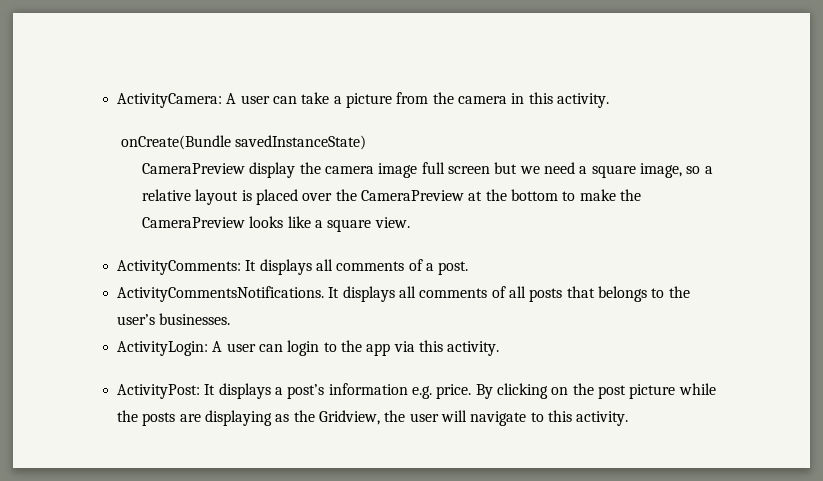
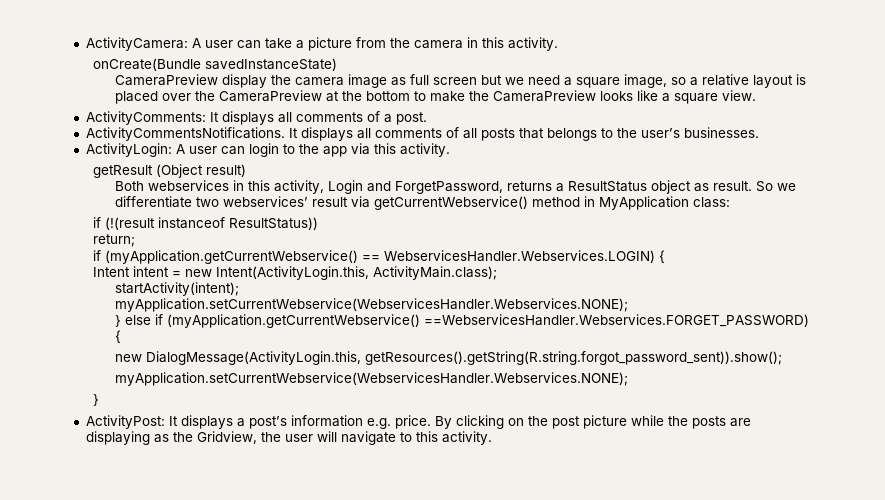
- CameraPreview display the camera image full screen but we need a square image, so a relative layout is placed over the CameraPreview at the bottom to make the CameraPreview looks like a square view.
+ CameraPreview display the camera image as full screen but we need a square image, so a relative layout is placed over the CameraPreview at the bottom to make the CameraPreview looks like a square view.
+ getResult (Object result)
+ Both webservices in this activity, Login and ForgetPassword, returns a ResultStatus object as result. So we differentiate two webservices’ result via getCurrentWebservice() method in MyApplication class:
+ if (!(result instanceof ResultStatus))
+ return;
+ if (myApplication.getCurrentWebservice() == WebservicesHandler.Webservices.LOGIN) {
+ Intent intent = new Intent(ActivityLogin.this, ActivityMain.class);
+ startActivity(intent);
+ myApplication.setCurrentWebservice(WebservicesHandler.Webservices.NONE);
+ } else if (myApplication.getCurrentWebservice() ==WebservicesHandler.Webservices.FORGET_PASSWORD) {
+ new DialogMessage(ActivityLogin.this, getResources().getString(R.string.forgot_password_sent)).show();
+ myApplication.setCurrentWebservice(WebservicesHandler.Webservices.NONE);
+ }

